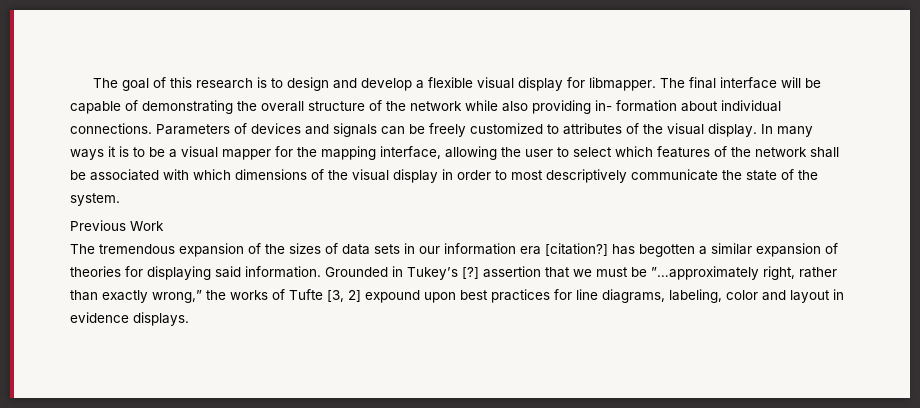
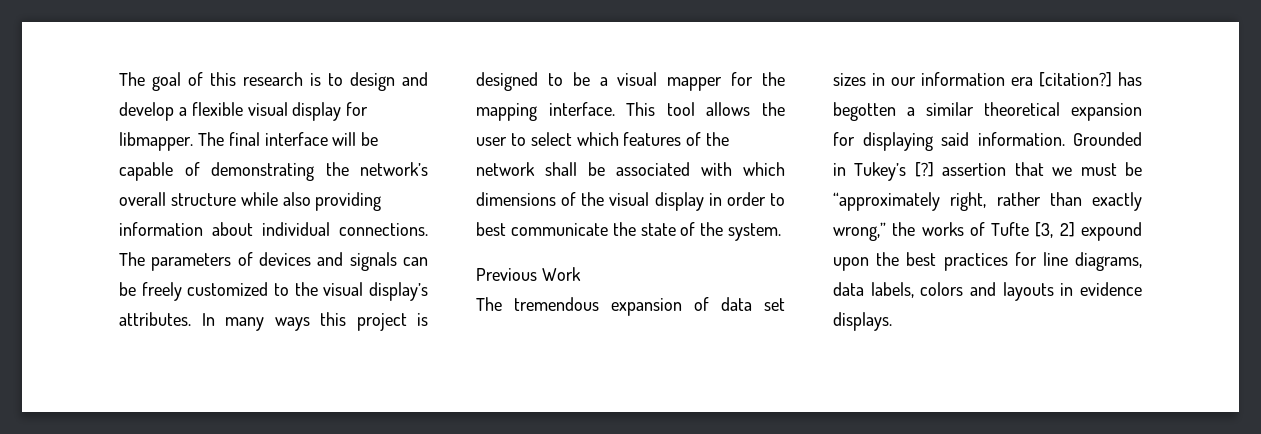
- The final interface will be capable of demonstrating the overall structure of the network while also providing in- formation about individual connections.
+ The final interface will be capable of demonstrating the network’s overall structure while also providing information about individual connections.
- Parameters of devices and signals can be freely customized to attributes of the visual display. In many ways it is to be a visual mapper for the mapping interface, allowing the user to select which features of the network shall be associated with which dimensions of the visual display in order to most descriptively communicate the state of the system.
+ The parameters of devices and signals can be freely customized to the visual display’s attributes. In many ways this project is designed to be a visual mapper for the mapping interface. This tool allows the user to select which features of the network shall be associated with which dimensions of the visual display in order to best communicate the state of the system.
- The tremendous expansion of the sizes of data sets in our information era [citation?] has begotten a similar expansion of theories for displaying said information.
+ The tremendous expansion of data set sizes in our information era [citation?] has begotten a similar theoretical expansion for displaying said information.
- Grounded in Tukey’s [?] assertion that we must be ”…approximately right, rather than exactly wrong,” the works of Tufte [3, 2] expound upon best practices for line diagrams, labeling, color and layout in evidence displays.
+ Grounded in Tukey’s [?] assertion that we must be “approximately right, rather than exactly wrong,” the works of Tufte [3, 2] expound upon the best practices for line diagrams, data labels, colors and layouts in evidence displays.

